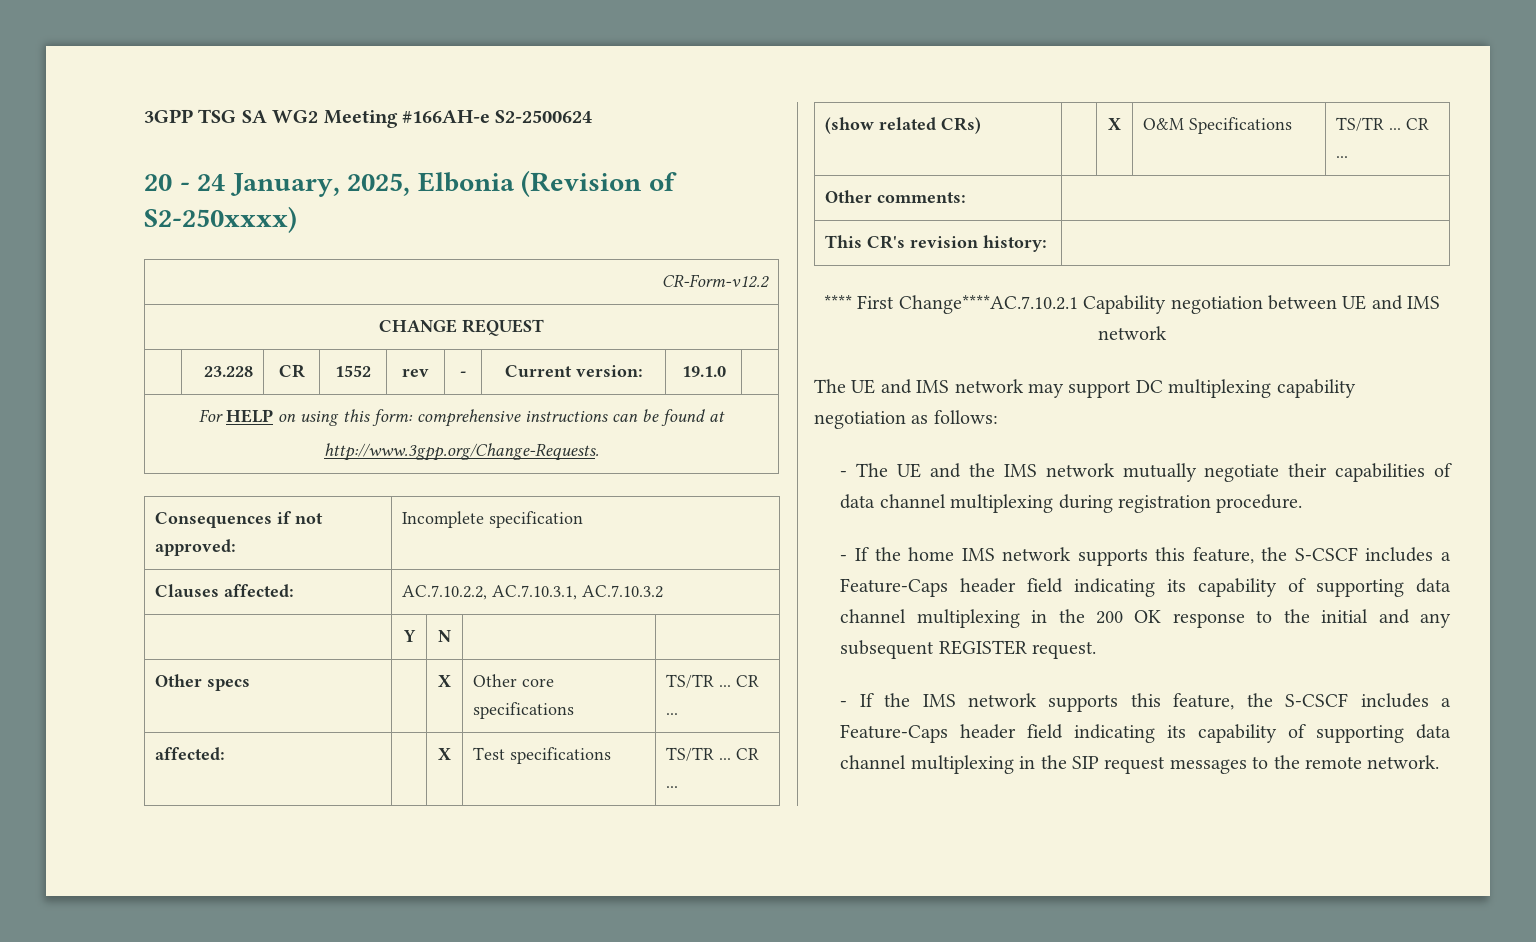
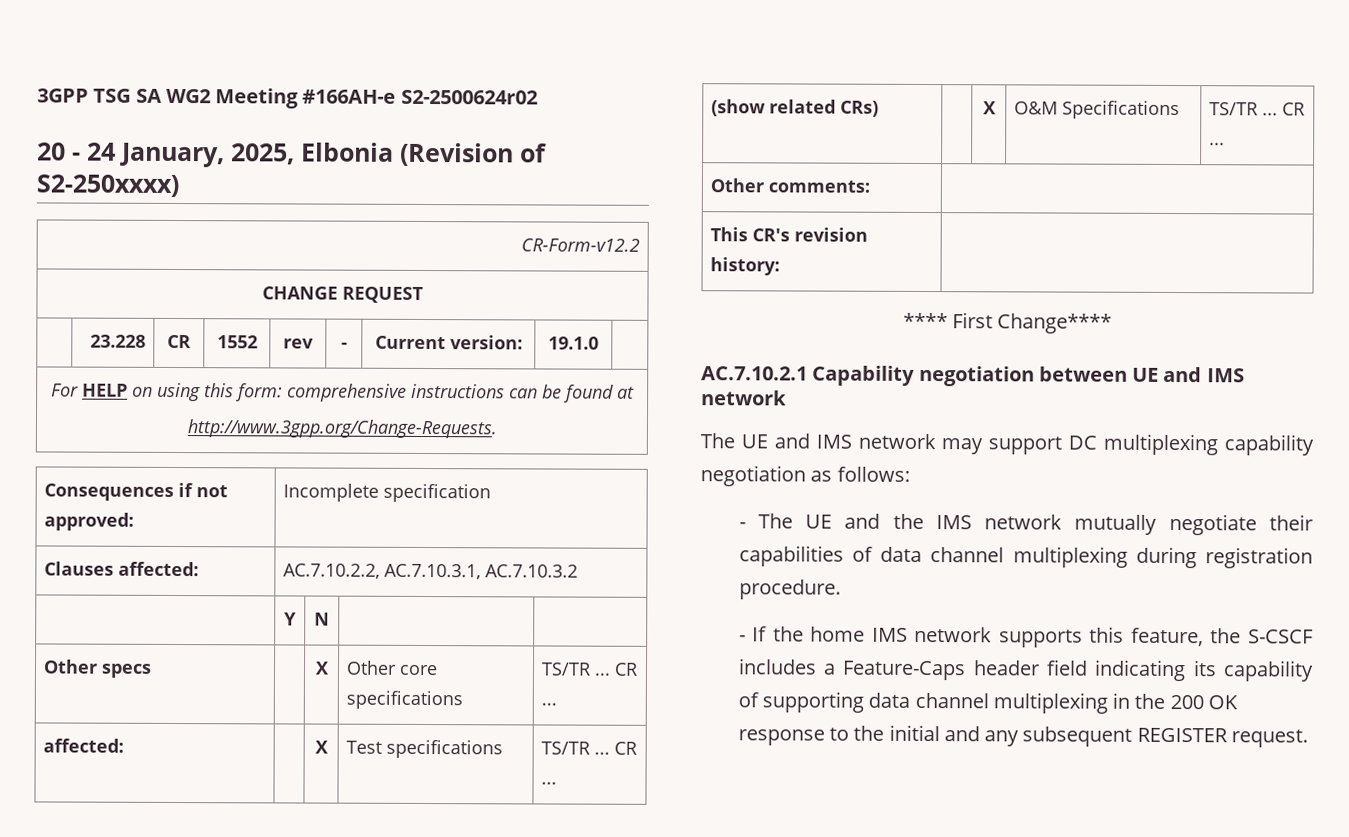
- 3GPP TSG SA WG2 Meeting #166AH-e S2-2500624
+ 3GPP TSG SA WG2 Meeting #166AH-e S2-2500624r02
- **** First Change****AC.7.10.2.1 Capability negotiation between UE and IMS network
+ **** First Change****
+ AC.7.10.2.1 Capability negotiation between UE and IMS network
- - If the IMS network supports this feature, the S-CSCF includes a Feature-Caps header field indicating its capability of supporting data channel multiplexing in the SIP request messages to the remote network.

